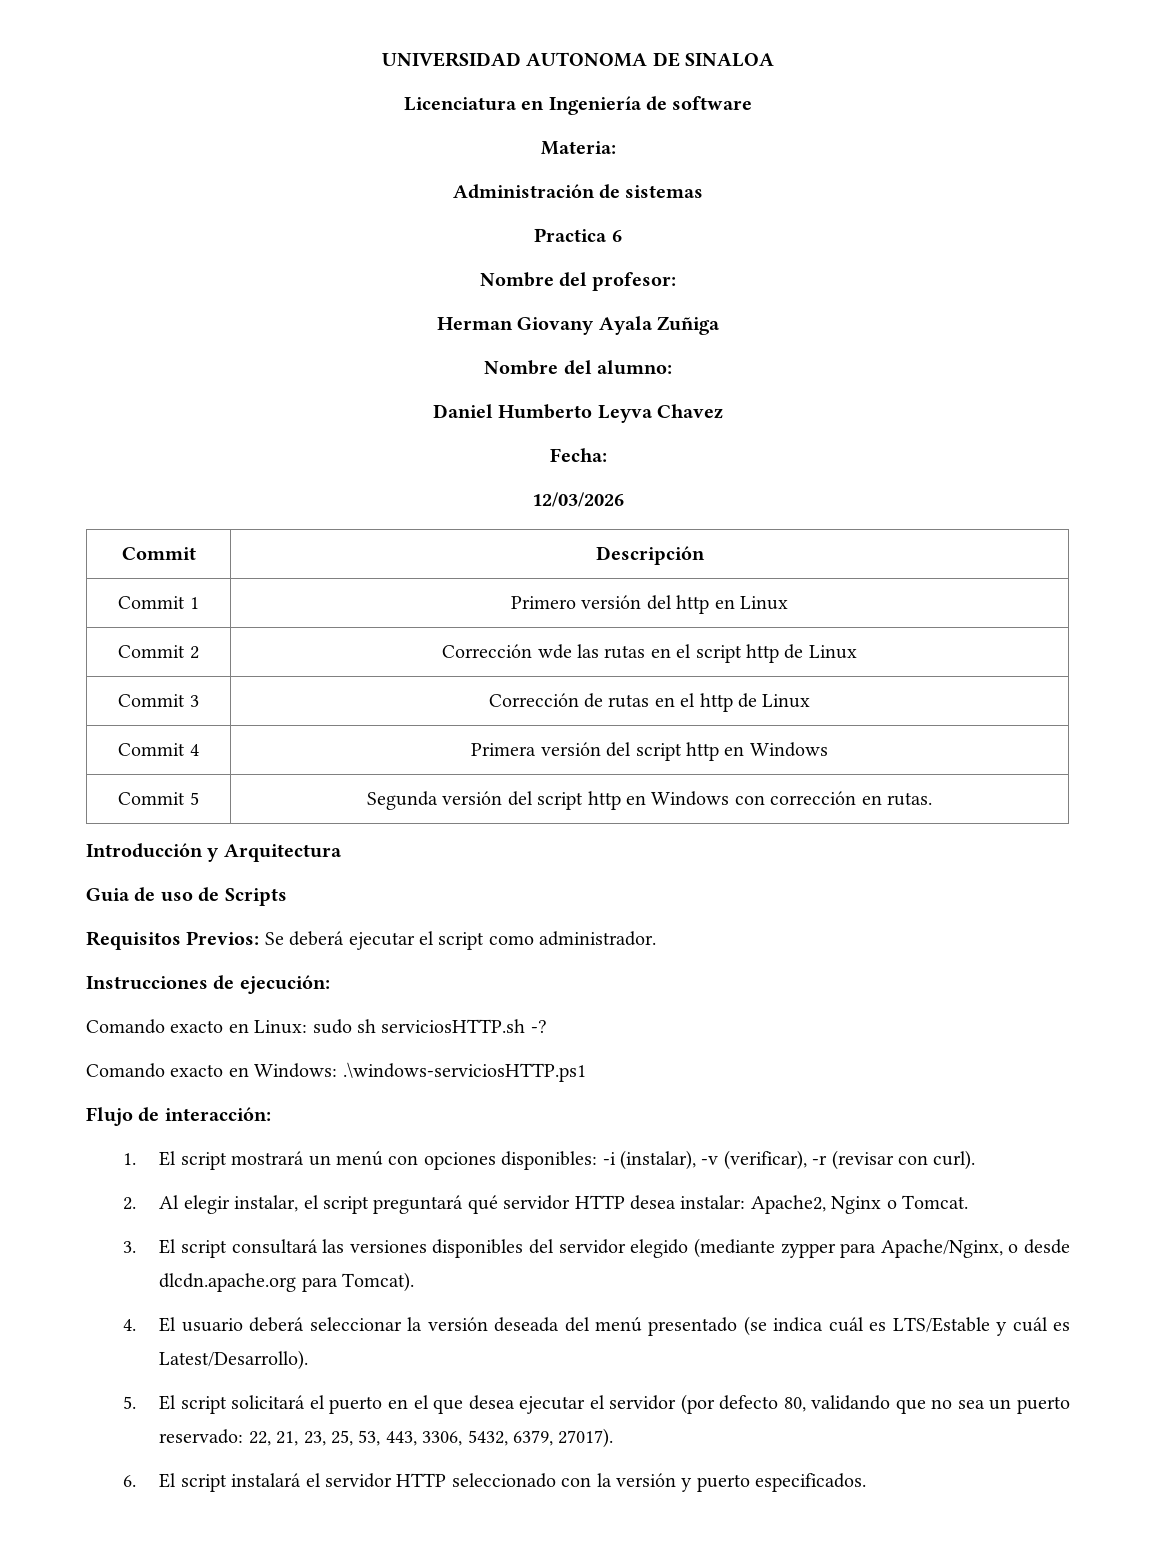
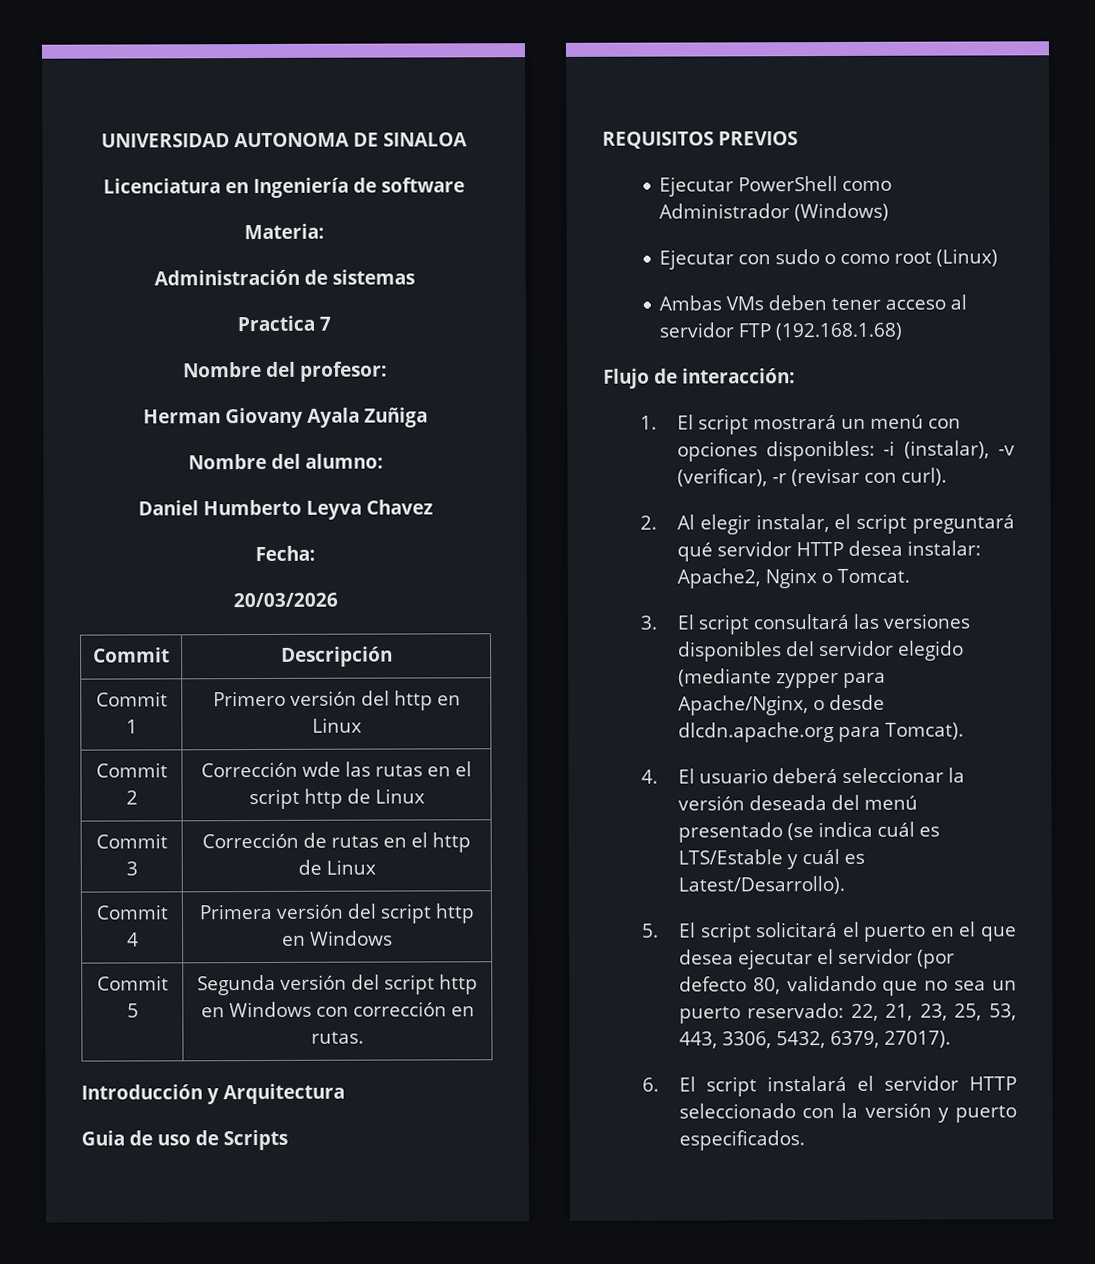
- Practica 6
+ Practica 7
- 12/03/2026
+ 20/03/2026
- Requisitos Previos: Se deberá ejecutar el script como administrador.
- Instrucciones de ejecución:
- Comando exacto en Linux: sudo sh serviciosHTTP.sh -?
- Comando exacto en Windows: .\windows-serviciosHTTP.ps1
+ REQUISITOS PREVIOS
+ Ejecutar PowerShell como Administrador (Windows)
+ Ejecutar con sudo o como root (Linux)
+ Ambas VMs deben tener acceso al servidor FTP (192.168.1.68)

